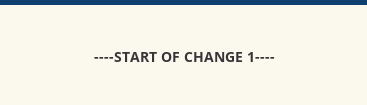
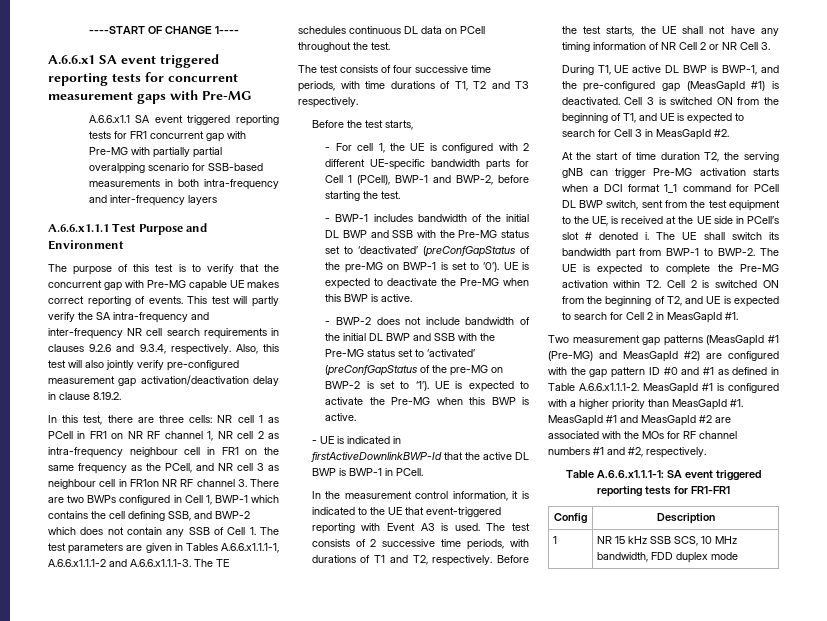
+ A.6.6.x1 SA event triggered reporting tests for concurrent measurement gaps with Pre-MG
+ A.6.6.x1.1 SA event triggered reporting tests for FR1 concurrent gap with Pre-MG with partially partial overalpping scenario for SSB-based measurements in both intra-frequency and inter-frequency layers
+ A.6.6.x1.1.1 Test Purpose and Environment
+ The purpose of this test is to verify that the concurrent gap with Pre-MG capable UE makes correct reporting of events. This test will partly verify the SA intra-frequency and inter-frequency NR cell search requirements in clauses 9.2.6 and 9.3.4, respectively. Also, this test will also jointly verify pre-configured measurement gap activation/deactivation delay in clause 8.19.2.
+ In this test, there are three cells: NR cell 1 as PCell in FR1 on NR RF channel 1, NR cell 2 as intra-frequency neighbour cell in FR1 on the same frequency as the PCell, and NR cell 3 as neighbour cell in FR1on NR RF channel 3. There are two BWPs configured in Cell 1, BWP-1 which contains the cell defining SSB, and BWP-2 which does not contain any SSB of Cell 1. The test parameters are given in Tables A.6.6.x1.1.1-1, A.6.6.x1.1.1-2 and A.6.6.x1.1.1-3. The TE schedules continuous DL data on PCell throughout the test.
+ The test consists of four successive time periods, with time durations of T1, T2 and T3 respectively.
+ Before the test starts,
+ - For cell 1, the UE is configured with 2 different UE-specific bandwidth parts for Cell 1 (PCell), BWP-1 and BWP-2, before starting the test.
+ - BWP-1 includes bandwidth of the initial DL BWP and SSB with the Pre-MG status set to ‘deactivated’ (preConfGapStatus of the pre-MG on BWP-1 is set to ‘0’). UE is expected to deactivate the Pre-MG when this BWP is active.
+ - BWP-2 does not include bandwidth of the initial DL BWP and SSB with the Pre-MG status set to ‘activated’ (preConfGapStatus of the pre-MG on BWP-2 is set to ‘1’). UE is expected to activate the Pre-MG when this BWP is active.
+ - UE is indicated in firstActiveDownlinkBWP-Id that the active DL BWP is BWP-1 in PCell.
+ In the measurement control information, it is indicated to the UE that event-triggered reporting with Event A3 is used. The test consists of 2 successive time periods, with durations of T1 and T2, respectively. Before the test starts, the UE shall not have any timing information of NR Cell 2 or NR Cell 3.
+ During T1, UE active DL BWP is BWP-1, and the pre-configured gap (MeasGapId #1) is deactivated. Cell 3 is switched ON from the beginning of T1, and UE is expected to search for Cell 3 in MeasGapId #2.
+ At the start of time duration T2, the serving gNB can trigger Pre-MG activation starts when a DCI format 1_1 command for PCell DL BWP switch, sent from the test equipment to the UE, is received at the UE side in PCell’s slot # denoted i. The UE shall switch its bandwidth part from BWP-1 to BWP-2. The UE is expected to complete the Pre-MG activation within T2. Cell 2 is switched ON from the beginning of T2, and UE is expected to search for Cell 2 in MeasGapId #1.
+ Two measurement gap patterns (MeasGapId #1 (Pre-MG) and MeasGapId #2) are configured with the gap pattern ID #0 and #1 as defined in Table A.6.6.x1.1.1-2. MeasGapId #1 is configured with a higher priority than MeasGapId #1. MeasGapId #1 and MeasGapId #2 are associated with the MOs for RF channel numbers #1 and #2, respectively.
+ Table A.6.6.x1.1.1-1: SA event triggered reporting tests for FR1-FR1
+ Config | Description
+ 1 | NR 15 kHz SSB SCS, 10 MHz bandwidth, FDD duplex mode

